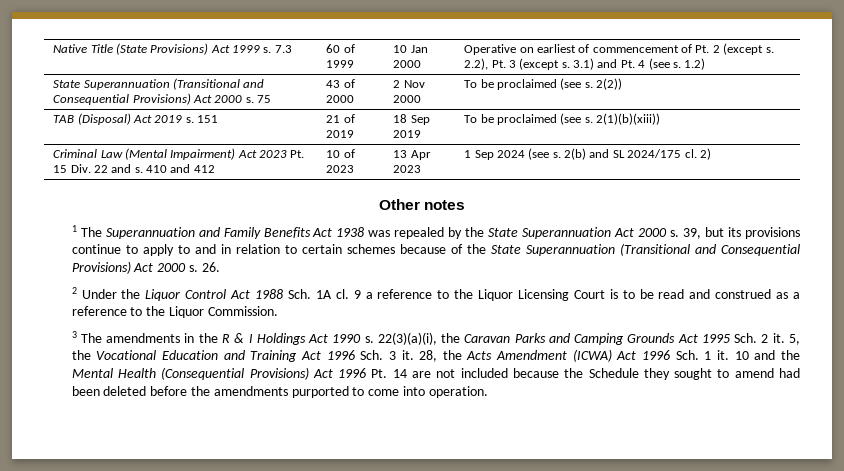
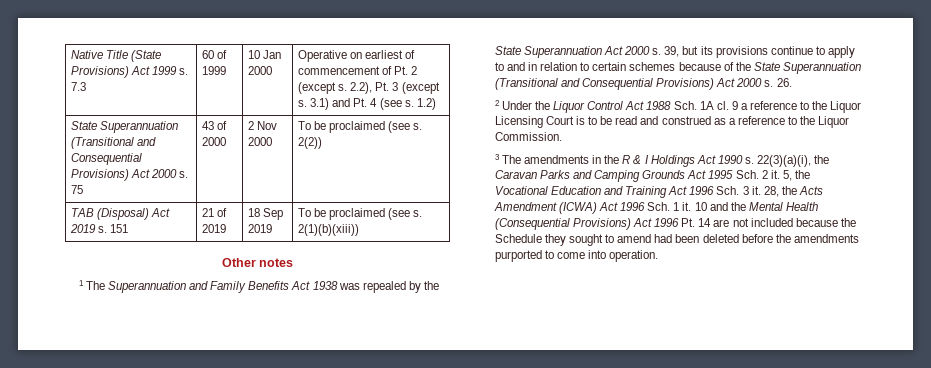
- Criminal Law (Mental Impairment) Act 2023 Pt. 15 Div. 22 and s. 410 and 412 | 10 of 2023 | 13 Apr 2023 | 1 Sep 2024 (see s. 2(b) and SL 2024/175 cl. 2)

